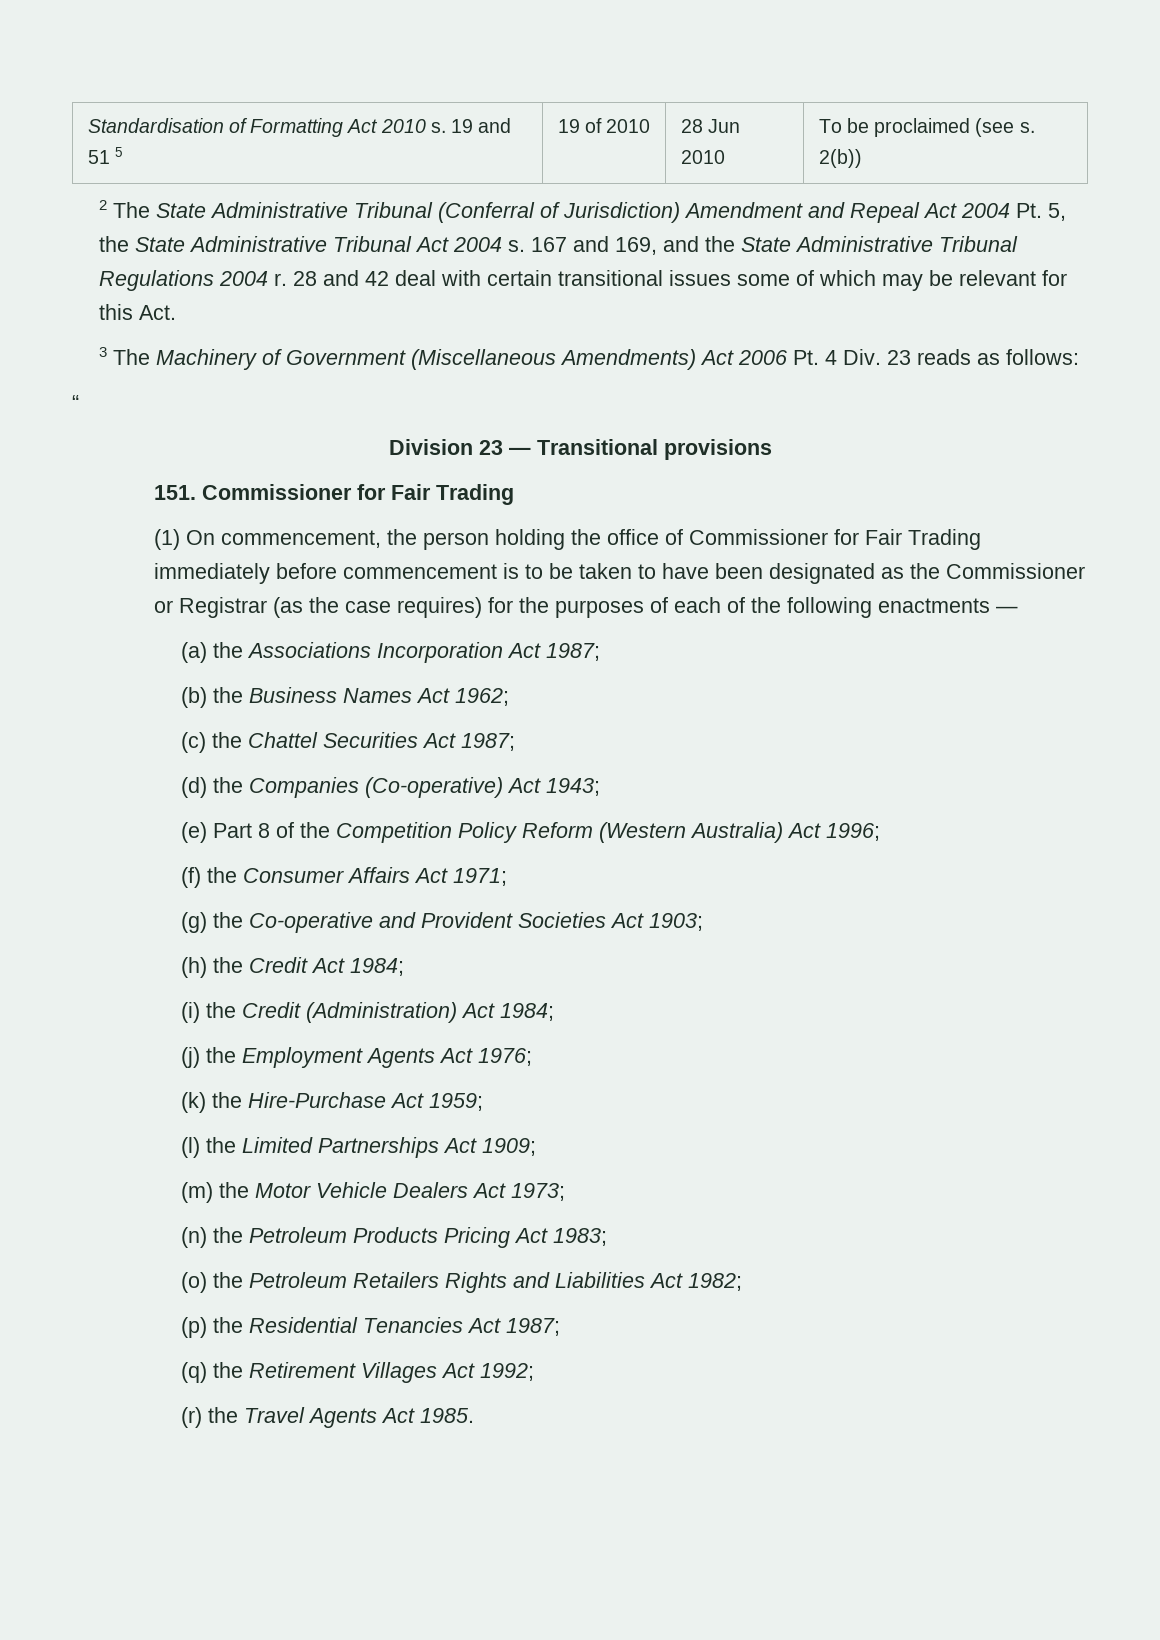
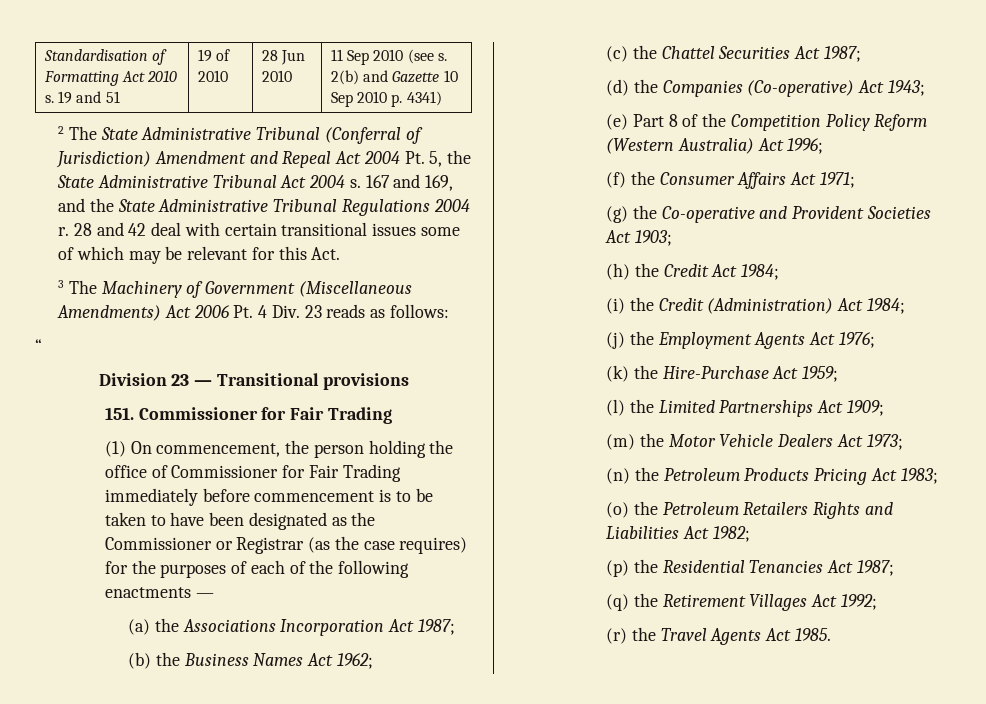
- Standardisation of Formatting Act 2010 s. 19 and 51 5 | 19 of 2010 | 28 Jun 2010 | To be proclaimed (see s. 2(b))
+ Standardisation of Formatting Act 2010 s. 19 and 51 | 19 of 2010 | 28 Jun 2010 | 11 Sep 2010 (see s. 2(b) and Gazette 10 Sep 2010 p. 4341)

